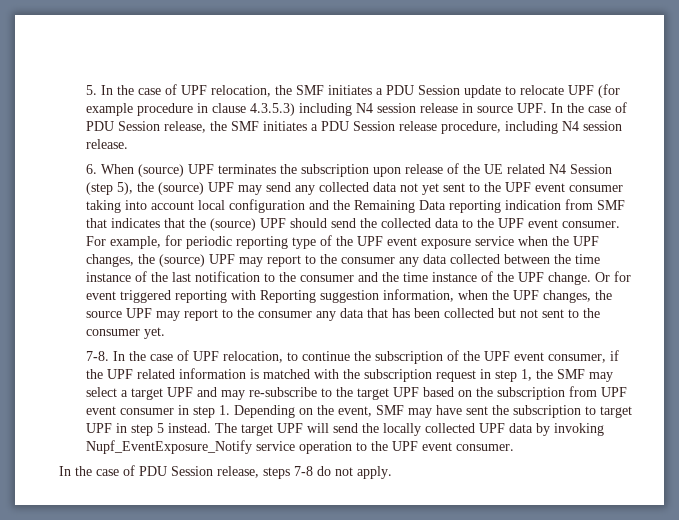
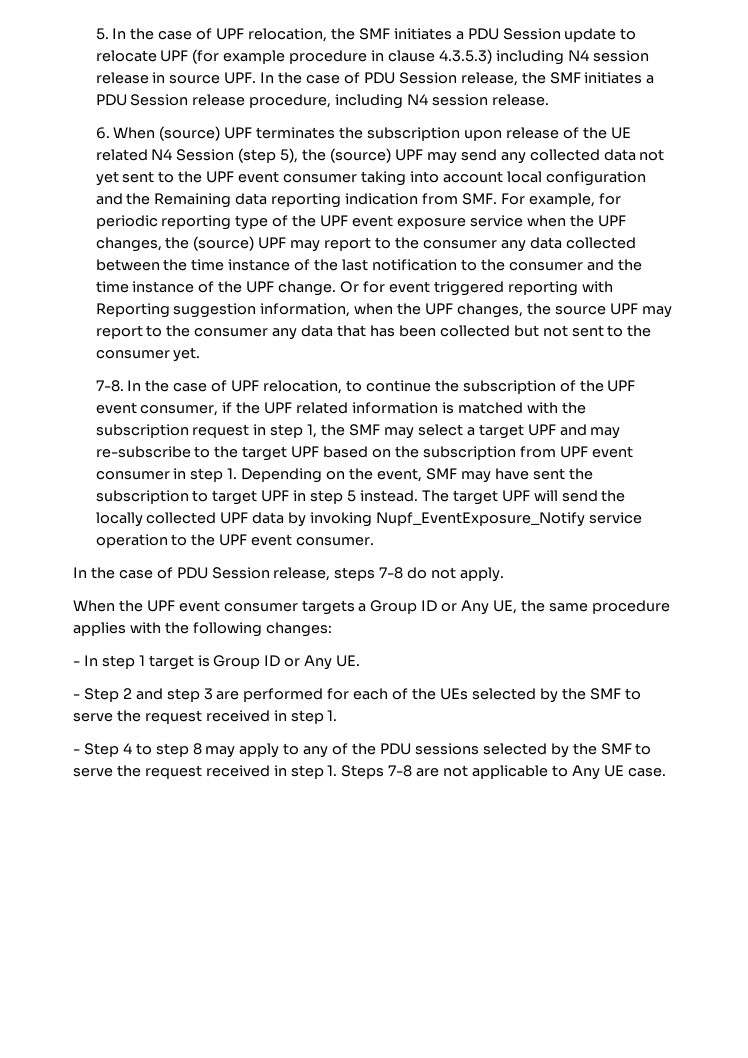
- 6. When (source) UPF terminates the subscription upon release of the UE related N4 Session (step 5), the (source) UPF may send any collected data not yet sent to the UPF event consumer taking into account local configuration and the Remaining Data reporting indication from SMF that indicates that the (source) UPF should send the collected data to the UPF event consumer. For example, for periodic reporting type of the UPF event exposure service when the UPF changes, the (source) UPF may report to the consumer any data collected between the time instance of the last notification to the consumer and the time instance of the UPF change.
+ 6. When (source) UPF terminates the subscription upon release of the UE related N4 Session (step 5), the (source) UPF may send any collected data not yet sent to the UPF event consumer taking into account local configuration and the Remaining data reporting indication from SMF. For example, for periodic reporting type of the UPF event exposure service when the UPF changes, the (source) UPF may report to the consumer any data collected between the time instance of the last notification to the consumer and the time instance of the UPF change.
+ When the UPF event consumer targets a Group ID or Any UE, the same procedure applies with the following changes:
+ - In step 1 target is Group ID or Any UE.
+ - Step 2 and step 3 are performed for each of the UEs selected by the SMF to serve the request received in step 1.
+ - Step 4 to step 8 may apply to any of the PDU sessions selected by the SMF to serve the request received in step 1. Steps 7-8 are not applicable to Any UE case.

